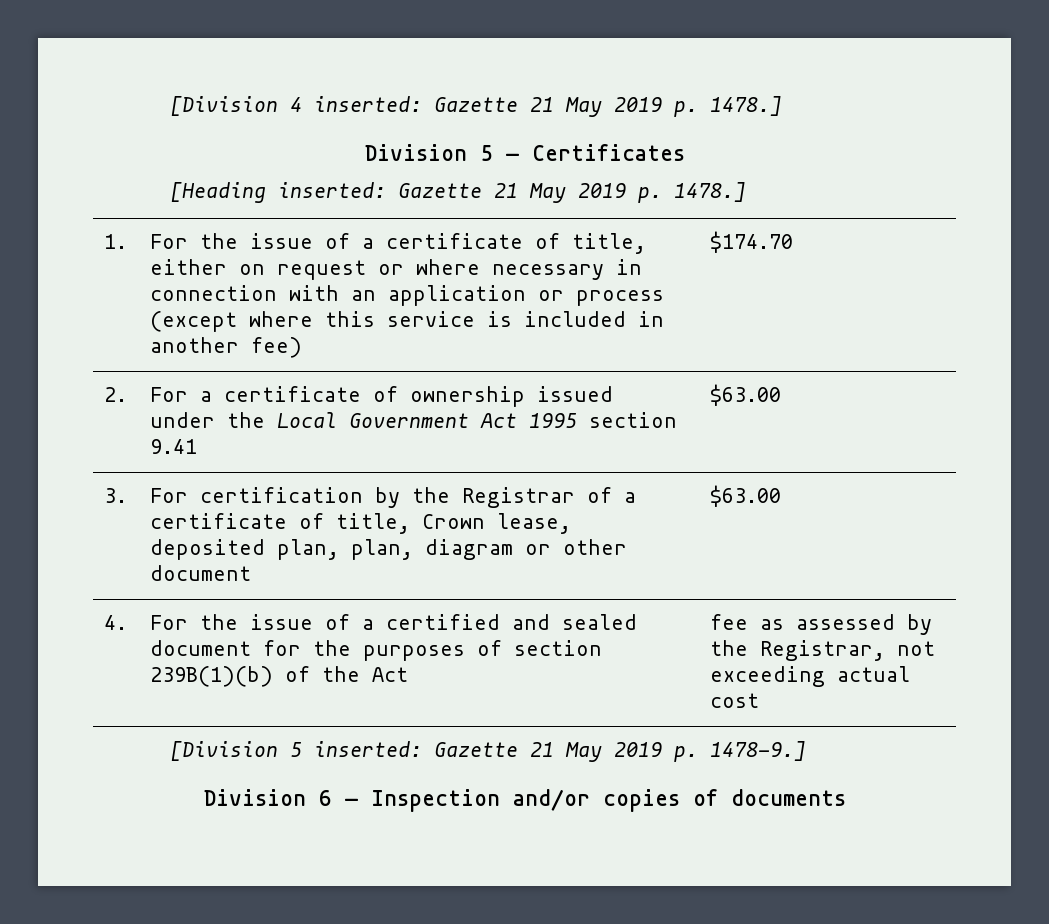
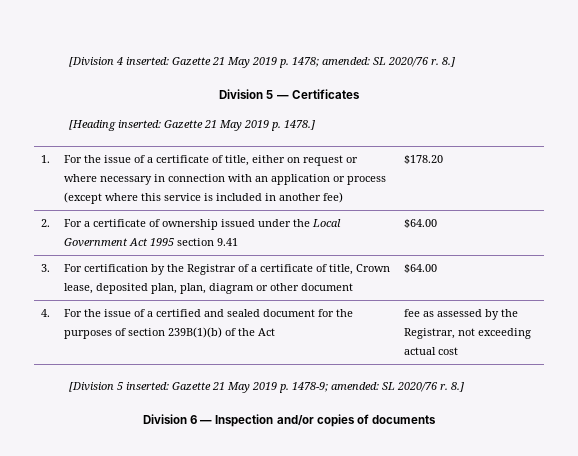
- [Division 4 inserted: Gazette 21 May 2019 p. 1478.]
+ [Division 4 inserted: Gazette 21 May 2019 p. 1478; amended: SL 2020/76 r. 8.]
- 1. | For the issue of a certificate of title, either on request or where necessary in connection with an application or process (except where this service is included in another fee) | $174.70
+ 1. | For the issue of a certificate of title, either on request or where necessary in connection with an application or process (except where this service is included in another fee) | $178.20
- 2. | For a certificate of ownership issued under the Local Government Act 1995 section 9.41 | $63.00
+ 2. | For a certificate of ownership issued under the Local Government Act 1995 section 9.41 | $64.00
- 3. | For certification by the Registrar of a certificate of title, Crown lease, deposited plan, plan, diagram or other document | $63.00
+ 3. | For certification by the Registrar of a certificate of title, Crown lease, deposited plan, plan, diagram or other document | $64.00
- [Division 5 inserted: Gazette 21 May 2019 p. 1478-9.]
+ [Division 5 inserted: Gazette 21 May 2019 p. 1478-9; amended: SL 2020/76 r. 8.]

